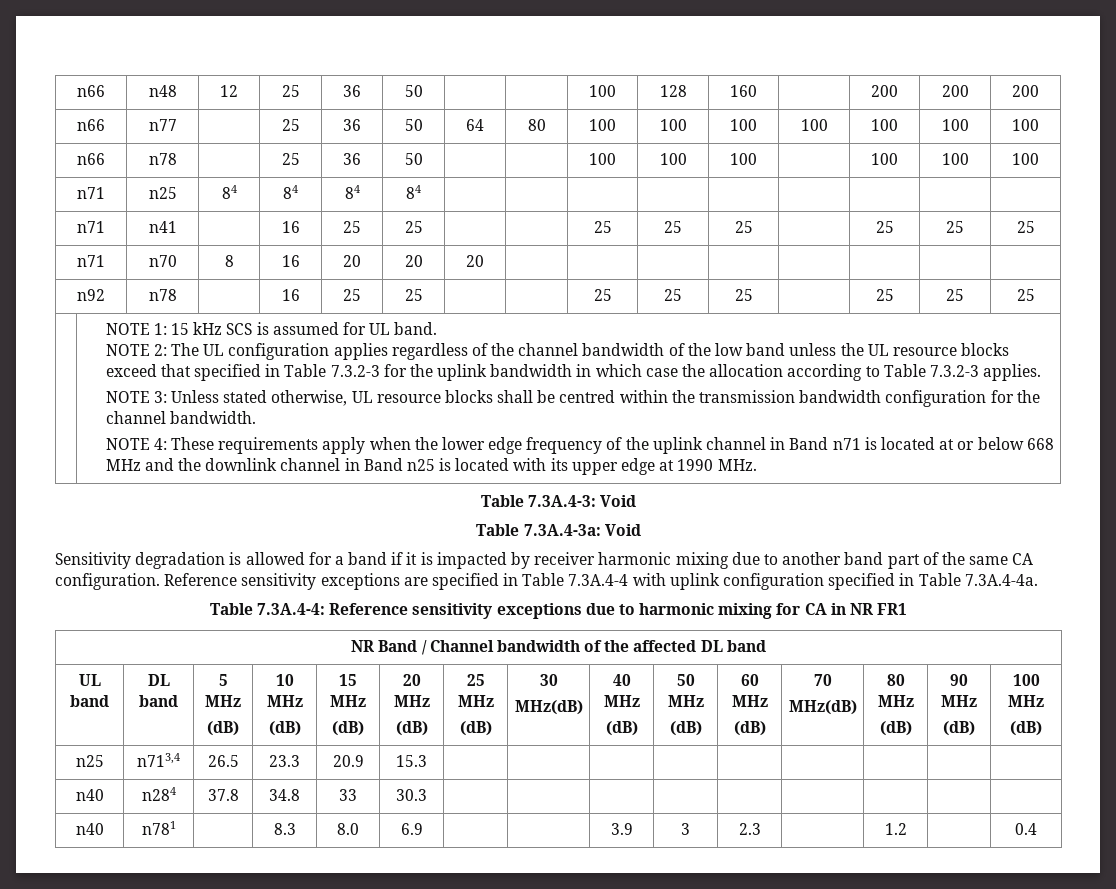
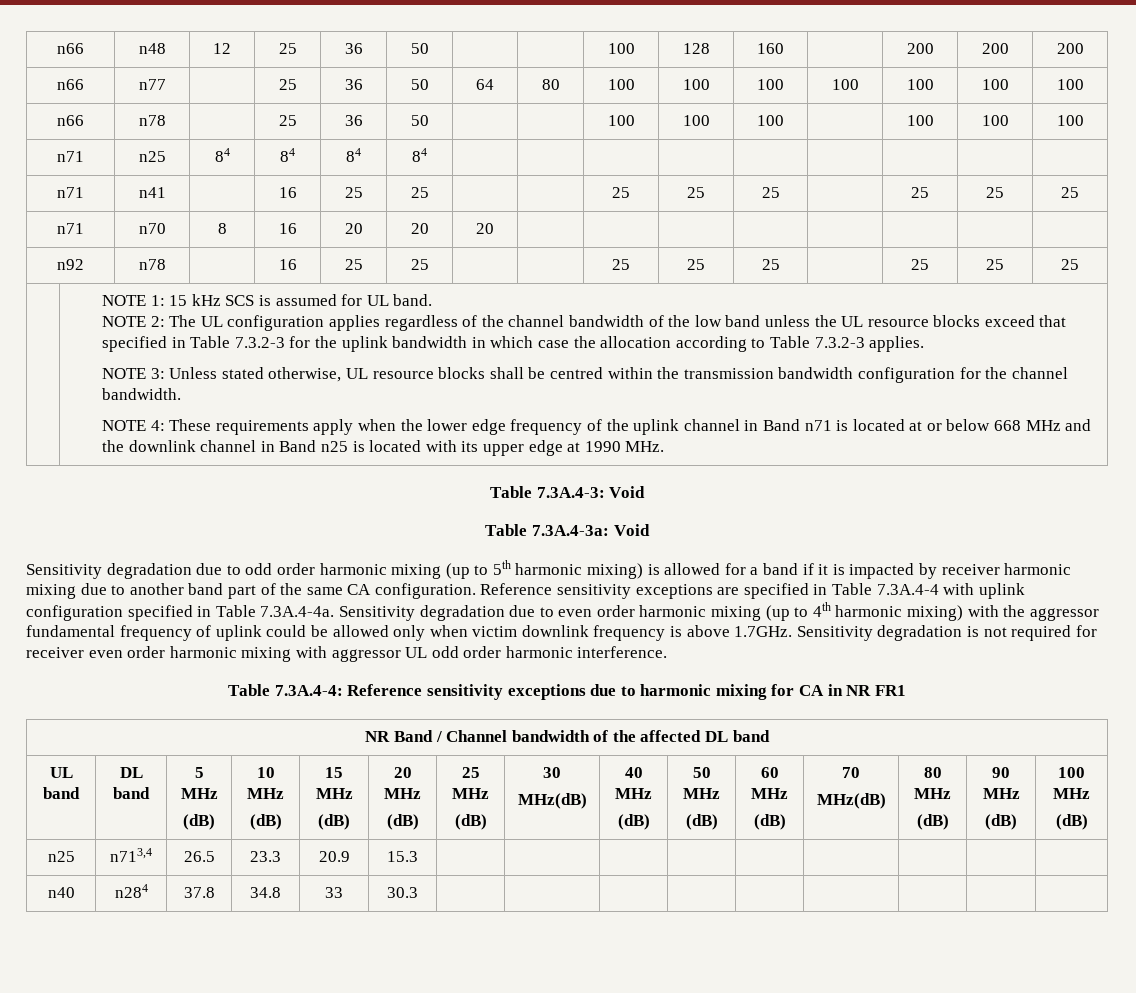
- Sensitivity degradation is allowed for a band if it is impacted by receiver harmonic mixing due to another band part of the same CA configuration.
+ Sensitivity degradation due to odd order harmonic mixing (up to 5th harmonic mixing) is allowed for a band if it is impacted by receiver harmonic mixing due to another band part of the same CA configuration.
- Reference sensitivity exceptions are specified in Table 7.3A.4-4 with uplink configuration specified in Table 7.3A.4-4a.
+ Reference sensitivity exceptions are specified in Table 7.3A.4-4 with uplink configuration specified in Table 7.3A.4-4a. Sensitivity degradation due to even order harmonic mixing (up to 4th harmonic mixing) with the aggressor fundamental frequency of uplink could be allowed only when victim downlink frequency is above 1.7GHz. Sensitivity degradation is not required for receiver even order harmonic mixing with aggressor UL odd order harmonic interference.
- n40 | n781 | | 8.3 | 8.0 | 6.9 | | | 3.9 | 3 | 2.3 | | 1.2 | | 0.4

